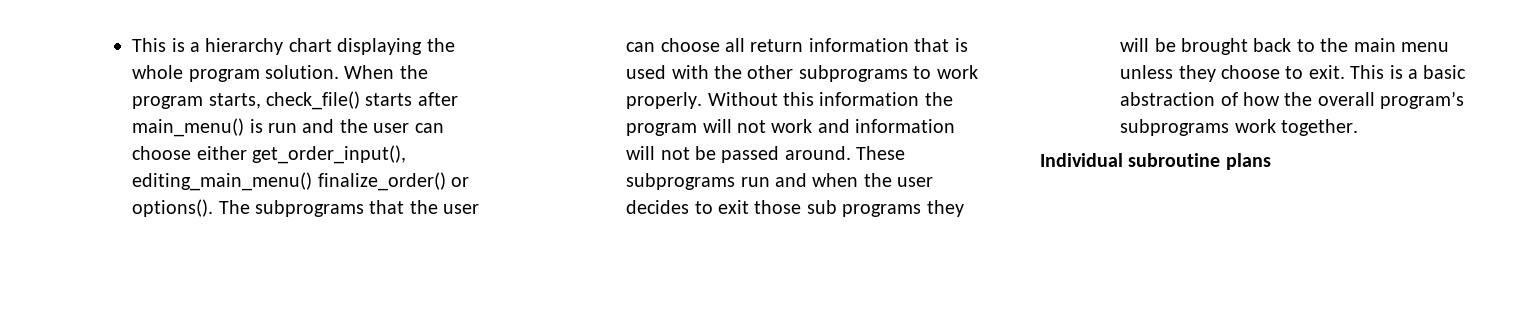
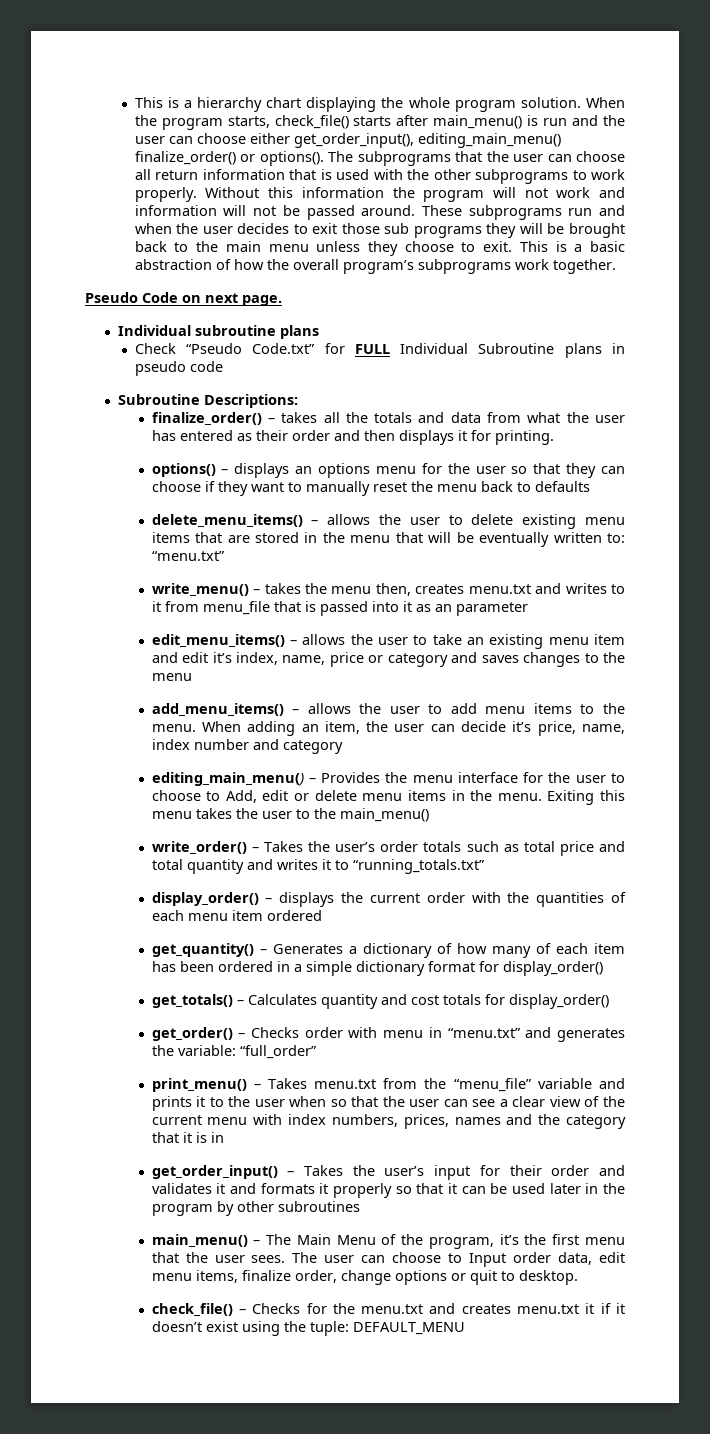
+ Pseudo Code on next page.
  Individual subroutine plans
+ Check “Pseudo Code.txt” for FULL Individual Subroutine plans in pseudo code
+ Subroutine Descriptions:
+ finalize_order() – takes all the totals and data from what the user has entered as their order and then displays it for printing.
+ options() – displays an options menu for the user so that they can choose if they want to manually reset the menu back to defaults
+ delete_menu_items() – allows the user to delete existing menu items that are stored in the menu that will be eventually written to: “menu.txt”
+ write_menu() – takes the menu then, creates menu.txt and writes to it from menu_file that is passed into it as an parameter
+ edit_menu_items() – allows the user to take an existing menu item and edit it’s index, name, price or category and saves changes to the menu
+ add_menu_items() – allows the user to add menu items to the menu. When adding an item, the user can decide it’s price, name, index number and category
+ editing_main_menu() – Provides the menu interface for the user to choose to Add, edit or delete menu items in the menu. Exiting this menu takes the user to the main_menu()
+ write_order() – Takes the user’s order totals such as total price and total quantity and writes it to “running_totals.txt”
+ display_order() – displays the current order with the quantities of each menu item ordered
+ get_quantity() – Generates a dictionary of how many of each item has been ordered in a simple dictionary format for display_order()
+ get_totals() – Calculates quantity and cost totals for display_order()
+ get_order() – Checks order with menu in “menu.txt” and generates the variable: “full_order”
+ print_menu() – Takes menu.txt from the “menu_file” variable and prints it to the user when so that the user can see a clear view of the current menu with index numbers, prices, names and the category that it is in
+ get_order_input() – Takes the user’s input for their order and validates it and formats it properly so that it can be used later in the program by other subroutines
+ main_menu() – The Main Menu of the program, it’s the first menu that the user sees. The user can choose to Input order data, edit menu items, finalize order, change options or quit to desktop.
+ check_file() – Checks for the menu.txt and creates menu.txt it if it doesn’t exist using the tuple: DEFAULT_MENU

